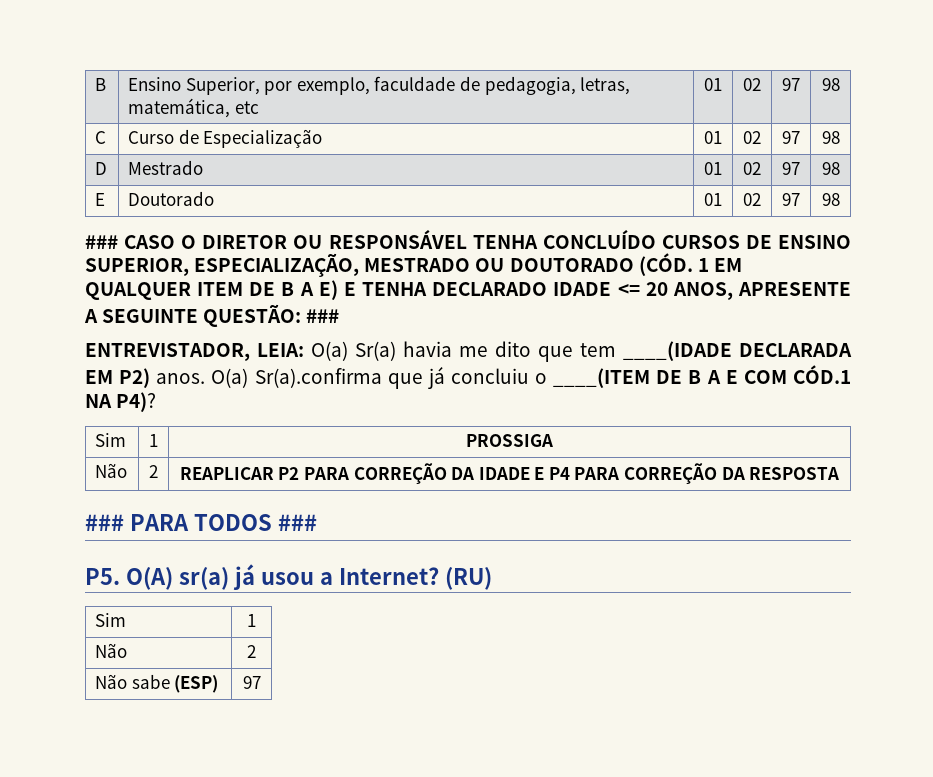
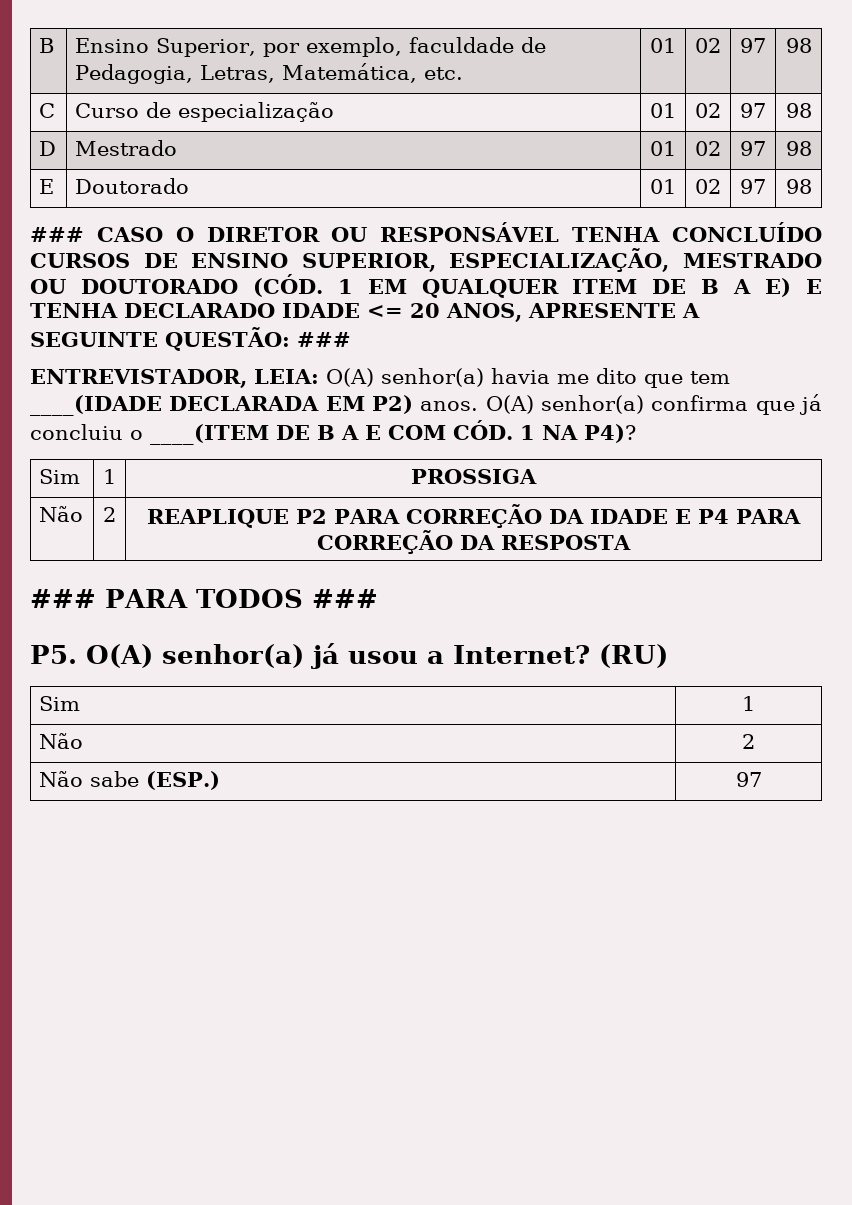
- B | Ensino Superior, por exemplo, faculdade de pedagogia, letras, matemática, etc | 01 | 02 | 97 | 98
+ B | Ensino Superior, por exemplo, faculdade de Pedagogia, Letras, Matemática, etc. | 01 | 02 | 97 | 98
- C | Curso de Especialização | 01 | 02 | 97 | 98
+ C | Curso de especialização | 01 | 02 | 97 | 98
- ENTREVISTADOR, LEIA: O(a) Sr(a) havia me dito que tem ____(IDADE DECLARADA EM P2) anos.
+ ENTREVISTADOR, LEIA: O(A) senhor(a) havia me dito que tem ____(IDADE DECLARADA EM P2) anos.
- O(a) Sr(a).confirma que já concluiu o ____(ITEM DE B A E COM CÓD.1 NA P4)?
+ O(A) senhor(a) confirma que já concluiu o ____(ITEM DE B A E COM CÓD. 1 NA P4)?
- Não | 2 | REAPLICAR P2 PARA CORREÇÃO DA IDADE E P4 PARA CORREÇÃO DA RESPOSTA
+ Não | 2 | REAPLIQUE P2 PARA CORREÇÃO DA IDADE E P4 PARA CORREÇÃO DA RESPOSTA
- P5. O(A) sr(a) já usou a Internet?
+ P5. O(A) senhor(a) já usou a Internet?
- Não sabe (ESP) | 97
+ Não sabe (ESP.) | 97

